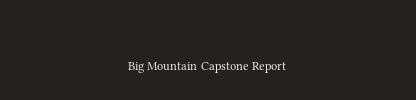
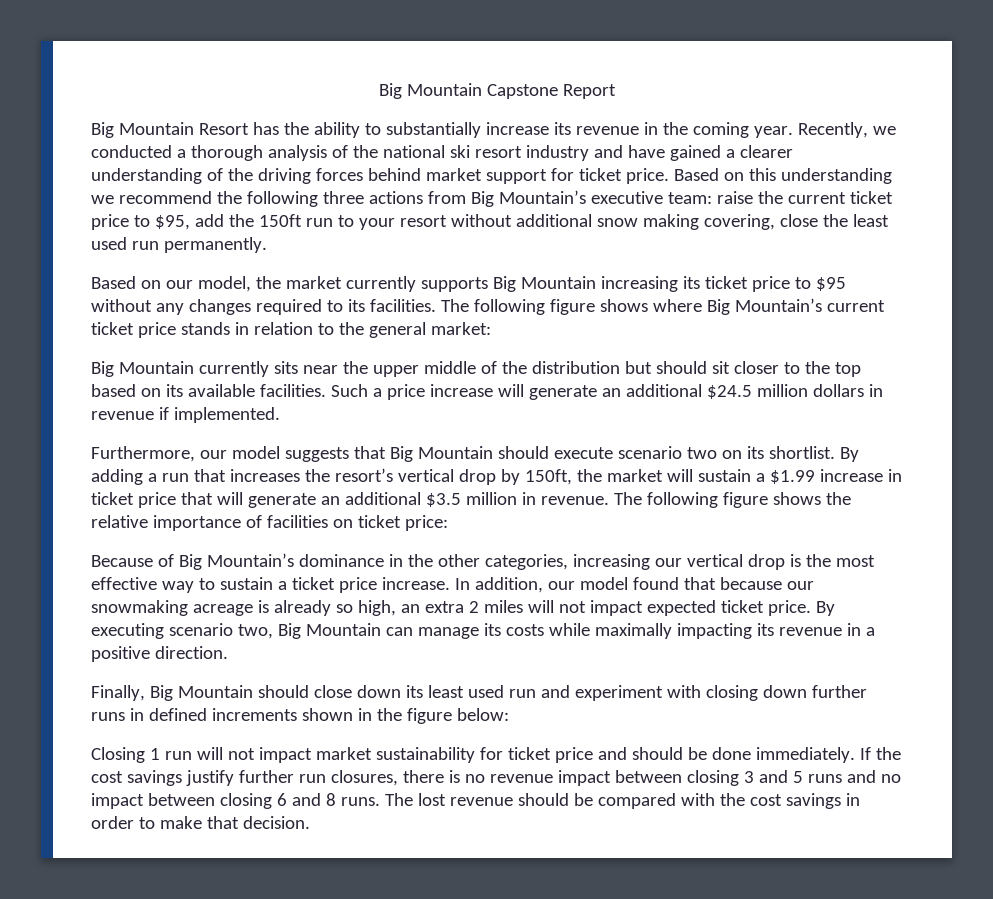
+ Big Mountain Resort has the ability to substantially increase its revenue in the coming year. Recently, we conducted a thorough analysis of the national ski resort industry and have gained a clearer understanding of the driving forces behind market support for ticket price. Based on this understanding we recommend the following three actions from Big Mountain’s executive team: raise the current ticket price to $95, add the 150ft run to your resort without additional snow making covering, close the least used run permanently.
+ Based on our model, the market currently supports Big Mountain increasing its ticket price to $95 without any changes required to its facilities. The following figure shows where Big Mountain’s current ticket price stands in relation to the general market:
+ Big Mountain currently sits near the upper middle of the distribution but should sit closer to the top based on its available facilities. Such a price increase will generate an additional $24.5 million dollars in revenue if implemented.
+ Furthermore, our model suggests that Big Mountain should execute scenario two on its shortlist. By adding a run that increases the resort’s vertical drop by 150ft, the market will sustain a $1.99 increase in ticket price that will generate an additional $3.5 million in revenue. The following figure shows the relative importance of facilities on ticket price:
+ Because of Big Mountain’s dominance in the other categories, increasing our vertical drop is the most effective way to sustain a ticket price increase. In addition, our model found that because our snowmaking acreage is already so high, an extra 2 miles will not impact expected ticket price. By executing scenario two, Big Mountain can manage its costs while maximally impacting its revenue in a positive direction.
+ Finally, Big Mountain should close down its least used run and experiment with closing down further runs in defined increments shown in the figure below:
+ Closing 1 run will not impact market sustainability for ticket price and should be done immediately. If the cost savings justify further run closures, there is no revenue impact between closing 3 and 5 runs and no impact between closing 6 and 8 runs. The lost revenue should be compared with the cost savings in order to make that decision.

